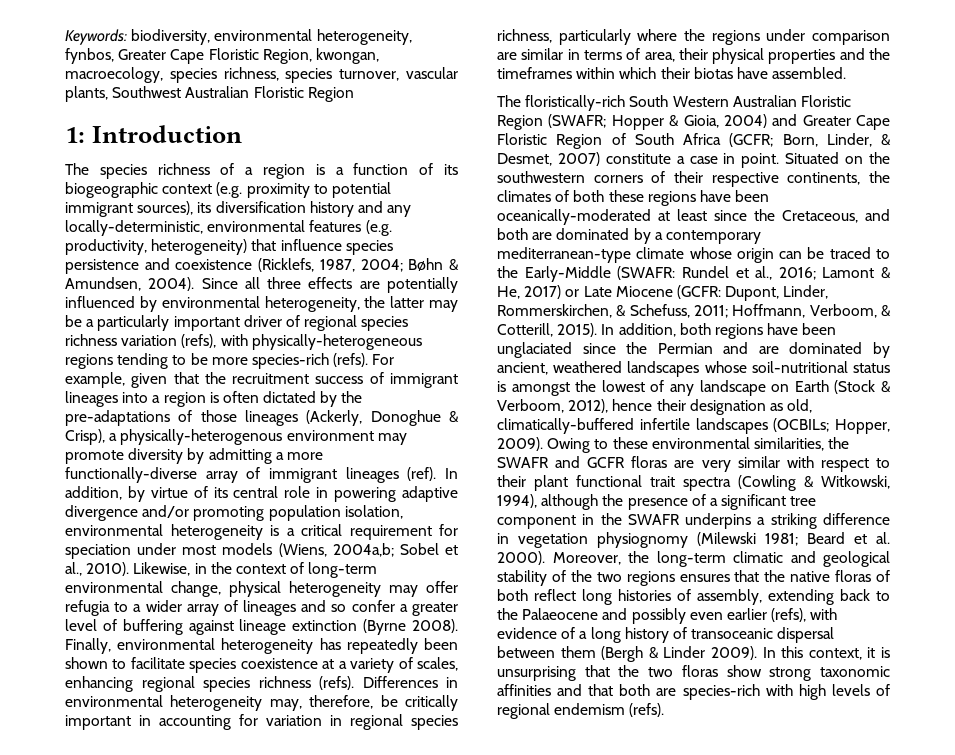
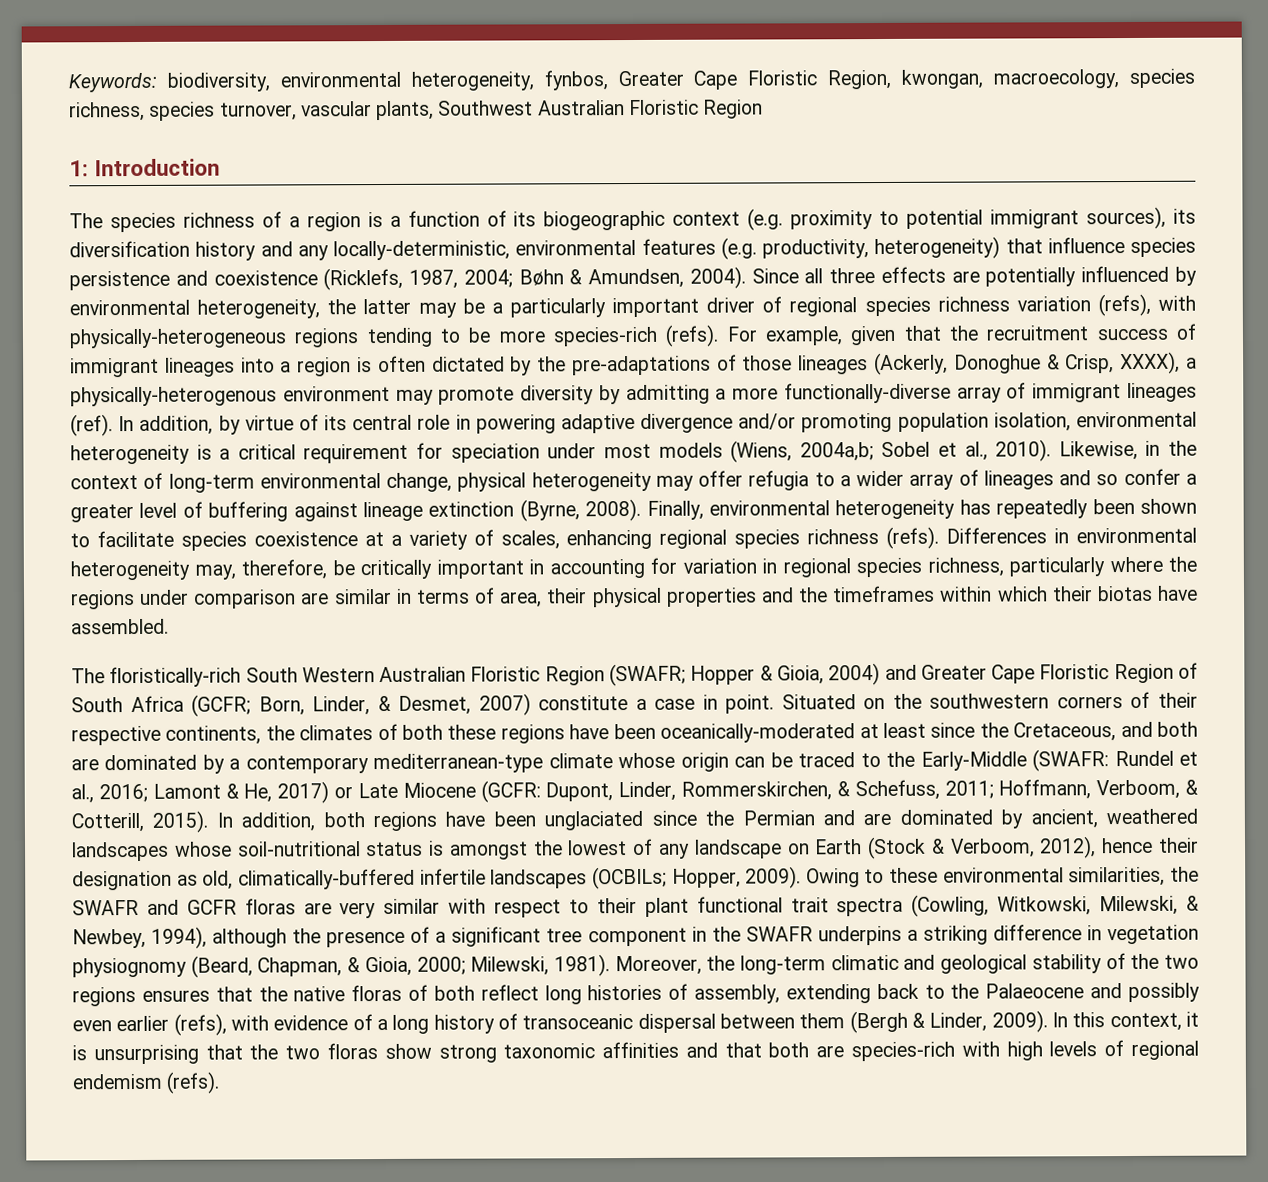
- For example, given that the recruitment success of immigrant lineages into a region is often dictated by the pre-adaptations of those lineages (Ackerly, Donoghue & Crisp), a physically-heterogenous environment may promote diversity by admitting a more functionally-diverse array of immigrant lineages (ref).
+ For example, given that the recruitment success of immigrant lineages into a region is often dictated by the pre-adaptations of those lineages (Ackerly, Donoghue & Crisp, XXXX), a physically-heterogenous environment may promote diversity by admitting a more functionally-diverse array of immigrant lineages (ref).
- Likewise, in the context of long-term environmental change, physical heterogeneity may offer refugia to a wider array of lineages and so confer a greater level of buffering against lineage extinction (Byrne 2008).
+ Likewise, in the context of long-term environmental change, physical heterogeneity may offer refugia to a wider array of lineages and so confer a greater level of buffering against lineage extinction (Byrne, 2008).
- Owing to these environmental similarities, the SWAFR and GCFR floras are very similar with respect to their plant functional trait spectra (Cowling & Witkowski, 1994), although the presence of a significant tree component in the SWAFR underpins a striking difference in vegetation physiognomy (Milewski 1981; Beard et al. 2000).
+ Owing to these environmental similarities, the SWAFR and GCFR floras are very similar with respect to their plant functional trait spectra (Cowling, Witkowski, Milewski, & Newbey, 1994), although the presence of a significant tree component in the SWAFR underpins a striking difference in vegetation physiognomy (Beard, Chapman, & Gioia, 2000; Milewski, 1981).
- Moreover, the long-term climatic and geological stability of the two regions ensures that the native floras of both reflect long histories of assembly, extending back to the Palaeocene and possibly even earlier (refs), with evidence of a long history of transoceanic dispersal between them (Bergh & Linder 2009).
+ Moreover, the long-term climatic and geological stability of the two regions ensures that the native floras of both reflect long histories of assembly, extending back to the Palaeocene and possibly even earlier (refs), with evidence of a long history of transoceanic dispersal between them (Bergh & Linder, 2009).

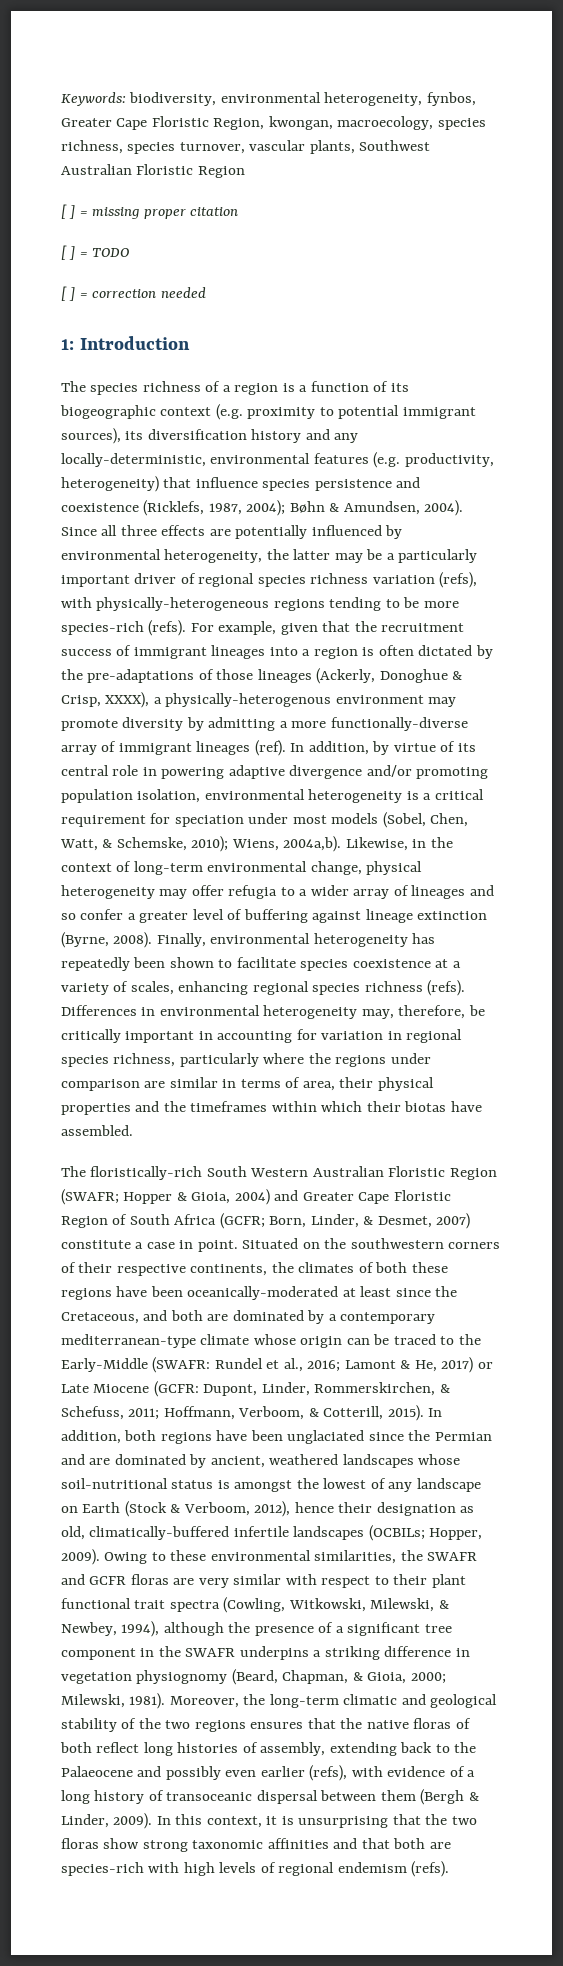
+ [ ] = missing proper citation
+ [ ] = TODO
+ [ ] = correction needed
- The species richness of a region is a function of its biogeographic context (e.g. proximity to potential immigrant sources), its diversification history and any locally-deterministic, environmental features (e.g. productivity, heterogeneity) that influence species persistence and coexistence (Ricklefs, 1987, 2004; Bøhn & Amundsen, 2004).
+ The species richness of a region is a function of its biogeographic context (e.g. proximity to potential immigrant sources), its diversification history and any locally-deterministic, environmental features (e.g. productivity, heterogeneity) that influence species persistence and coexistence (Ricklefs, 1987, 2004); Bøhn & Amundsen, 2004).
- In addition, by virtue of its central role in powering adaptive divergence and/or promoting population isolation, environmental heterogeneity is a critical requirement for speciation under most models (Wiens, 2004a,b; Sobel et al., 2010).
+ In addition, by virtue of its central role in powering adaptive divergence and/or promoting population isolation, environmental heterogeneity is a critical requirement for speciation under most models (Sobel, Chen, Watt, & Schemske, 2010); Wiens, 2004a,b).

